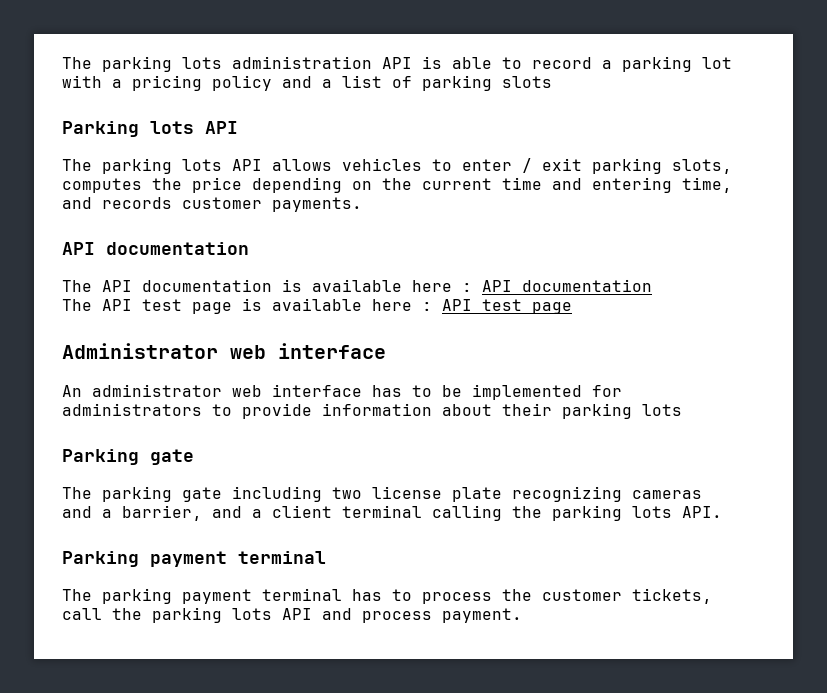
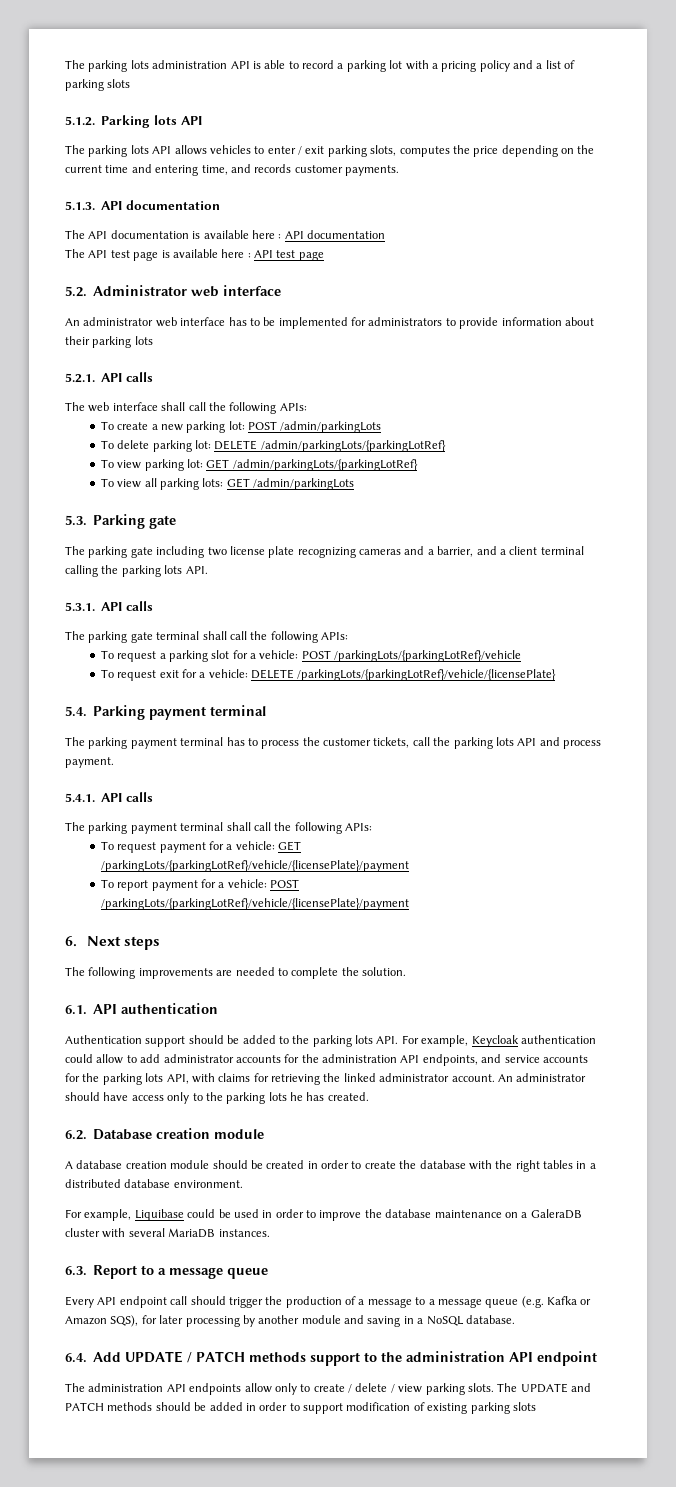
- Parking lots API
+ 5.1.2. Parking lots API
  The parking lots API allows vehicles to enter / exit parking slots, computes the price depending on the current time and entering time, and records customer payments.
- API documentation
+ 5.1.3. API documentation
- Administrator web interface
+ 5.2. Administrator web interface
- Parking gate
+ 5.2.1. API calls
+ The web interface shall call the following APIs:
+ To create a new parking lot: POST /admin/parkingLots
+ To delete parking lot: DELETE /admin/parkingLots/{parkingLotRef}
+ To view parking lot: GET /admin/parkingLots/{parkingLotRef}
+ To view all parking lots: GET /admin/parkingLots
+ 5.3. Parking gate
- Parking payment terminal
+ 5.3.1. API calls
+ The parking gate terminal shall call the following APIs:
+ To request a parking slot for a vehicle: POST /parkingLots/{parkingLotRef}/vehicle
+ To request exit for a vehicle: DELETE /parkingLots/{parkingLotRef}/vehicle/{licensePlate}
+ 5.4. Parking payment terminal
+ 5.4.1. API calls
+ The parking payment terminal shall call the following APIs:
+ To request payment for a vehicle: GET /parkingLots/{parkingLotRef}/vehicle/{licensePlate}/payment
+ To report payment for a vehicle: POST /parkingLots/{parkingLotRef}/vehicle/{licensePlate}/payment
+ 6. Next steps
+ The following improvements are needed to complete the solution.
+ 6.1. API authentication
+ Authentication support should be added to the parking lots API. For example, Keycloak authentication could allow to add administrator accounts for the administration API endpoints, and service accounts for the parking lots API, with claims for retrieving the linked administrator account. An administrator should have access only to the parking lots he has created.
+ 6.2. Database creation module
+ A database creation module should be created in order to create the database with the right tables in a distributed database environment.
+ For example, Liquibase could be used in order to improve the database maintenance on a GaleraDB cluster with several MariaDB instances.
+ 6.3. Report to a message queue
+ Every API endpoint call should trigger the production of a message to a message queue (e.g. Kafka or Amazon SQS), for later processing by another module and saving in a NoSQL database.
+ 6.4. Add UPDATE / PATCH methods support to the administration API endpoint
+ The administration API endpoints allow only to create / delete / view parking slots. The UPDATE and PATCH methods should be added in order to support modification of existing parking slots

